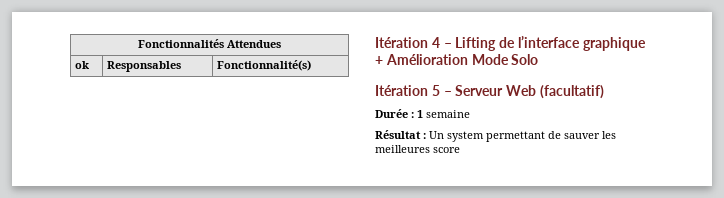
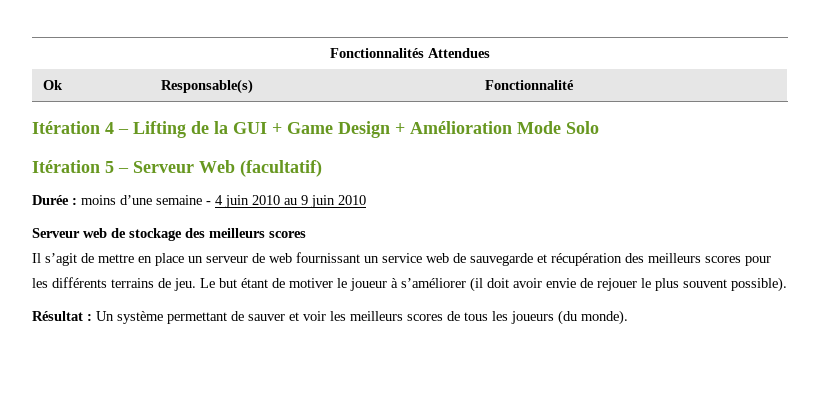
- ok | Responsables | Fonctionnalité(s)
+ Ok | Responsable(s) | Fonctionnalité
- Itération 4 – Lifting de l’interface graphique + Amélioration Mode Solo
+ Itération 4 – Lifting de la GUI + Game Design + Amélioration Mode Solo
- Durée : 1 semaine
+ Durée : moins d’une semaine - 4 juin 2010 au 9 juin 2010
+ Serveur web de stockage des meilleurs scores
+ Il s’agit de mettre en place un serveur de web fournissant un service web de sauvegarde et récupération des meilleurs scores pour les différents terrains de jeu. Le but étant de motiver le joueur à s’améliorer (il doit avoir envie de rejouer le plus souvent possible).
- Résultat : Un system permettant de sauver les meilleures score
+ Résultat : Un système permettant de sauver et voir les meilleurs scores de tous les joueurs (du monde).

